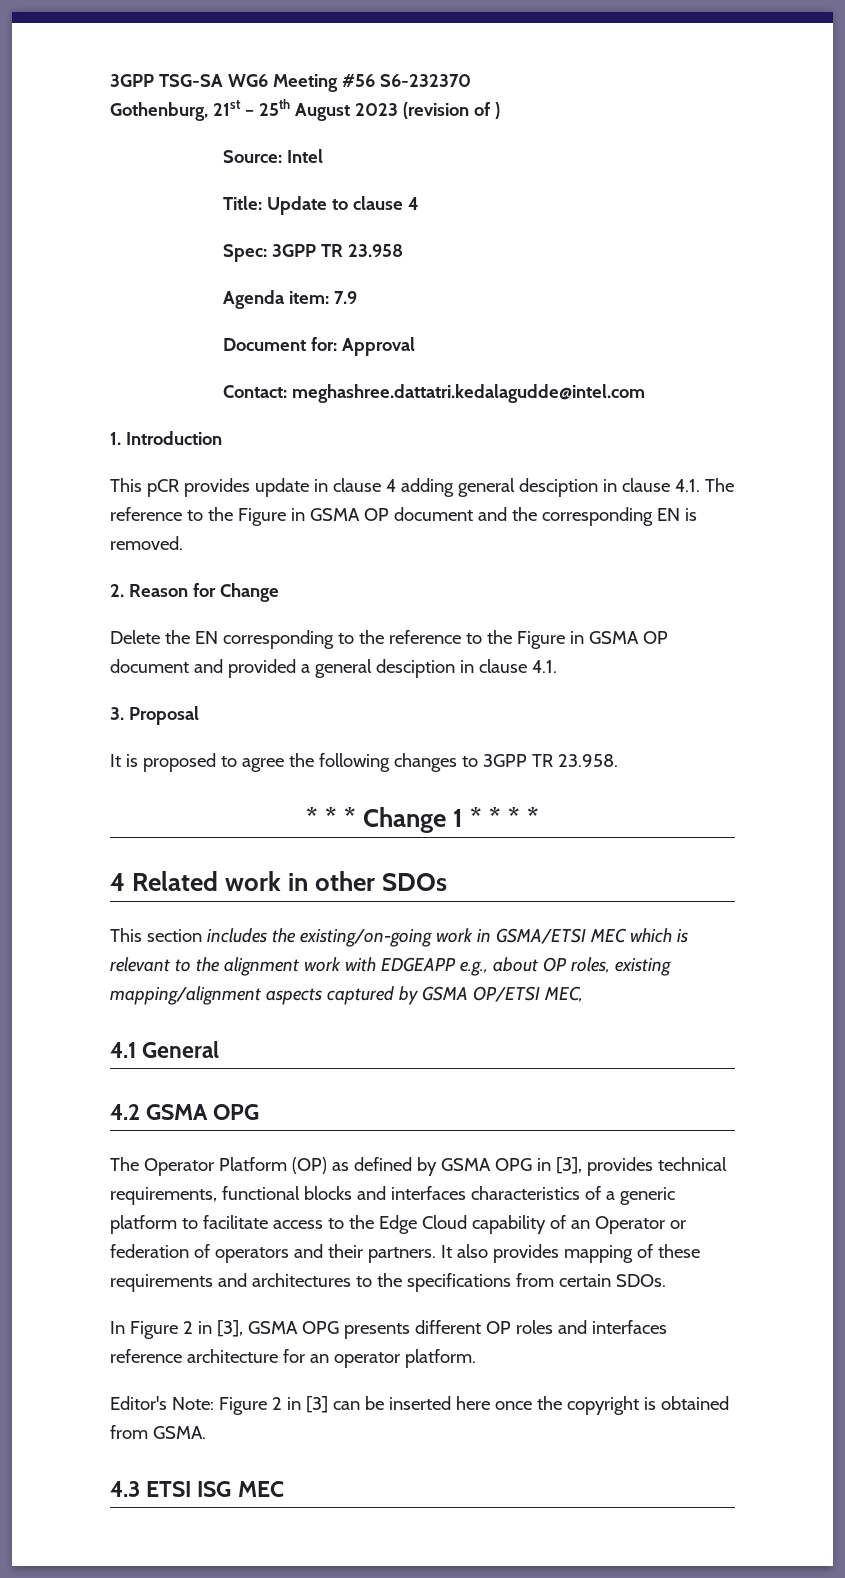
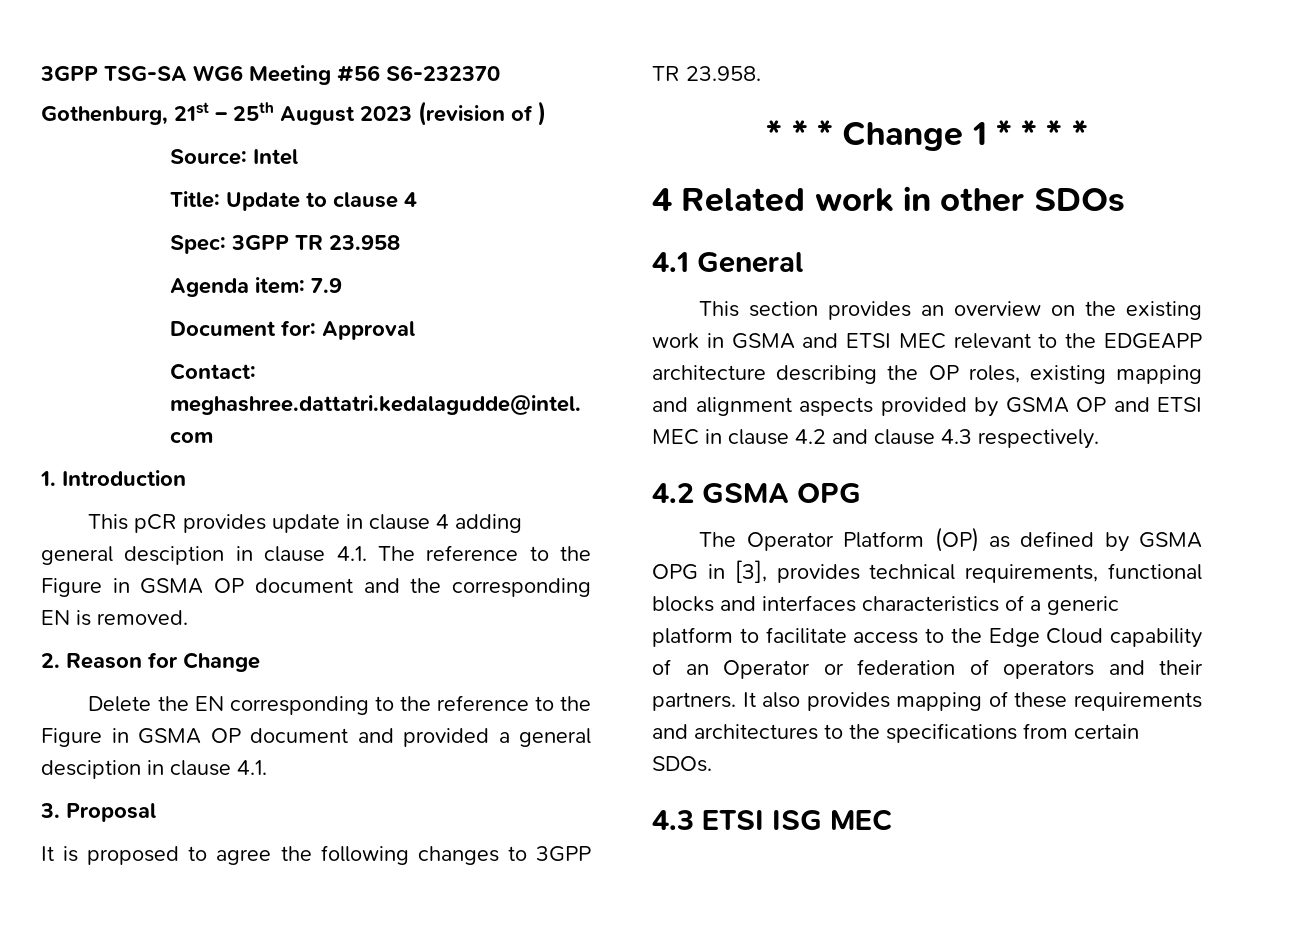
+ 4.1 General
- This section includes the existing/on-going work in GSMA/ETSI MEC which is relevant to the alignment work with EDGEAPP e.g., about OP roles, existing mapping/alignment aspects captured by GSMA OP/ETSI MEC,
- 4.1 General
+ This section provides an overview on the existing work in GSMA and ETSI MEC relevant to the EDGEAPP architecture describing the OP roles, existing mapping and alignment aspects provided by GSMA OP and ETSI MEC in clause 4.2 and clause 4.3 respectively.
- In Figure 2 in [3], GSMA OPG presents different OP roles and interfaces reference architecture for an operator platform.
- Editor's Note: Figure 2 in [3] can be inserted here once the copyright is obtained from GSMA.

